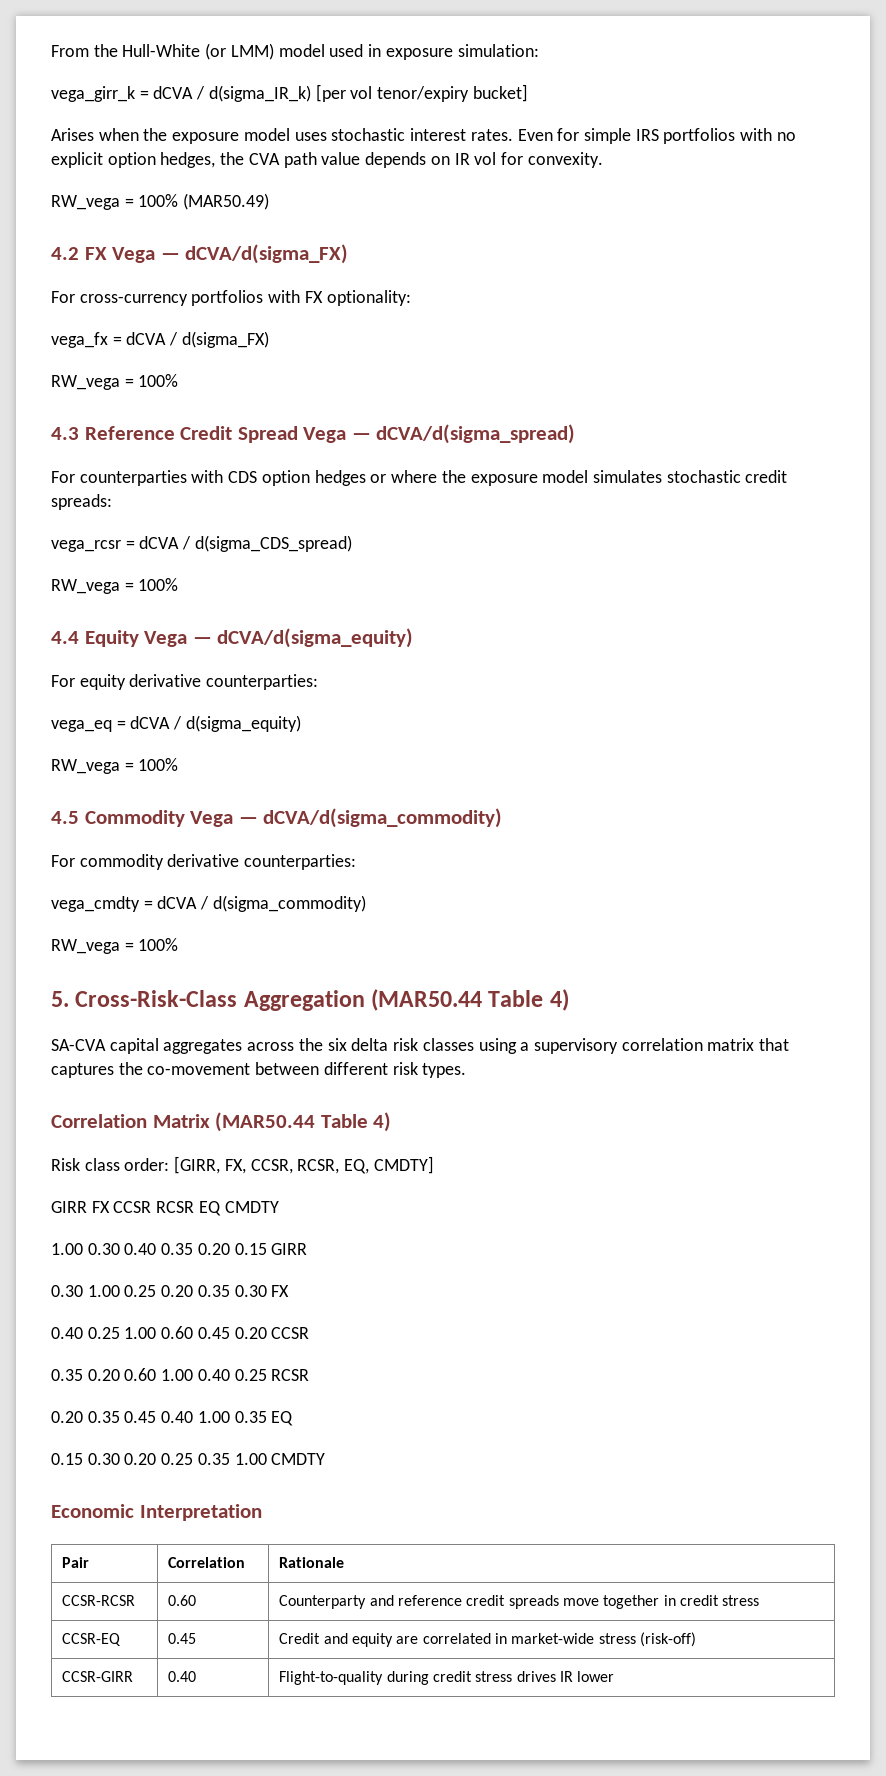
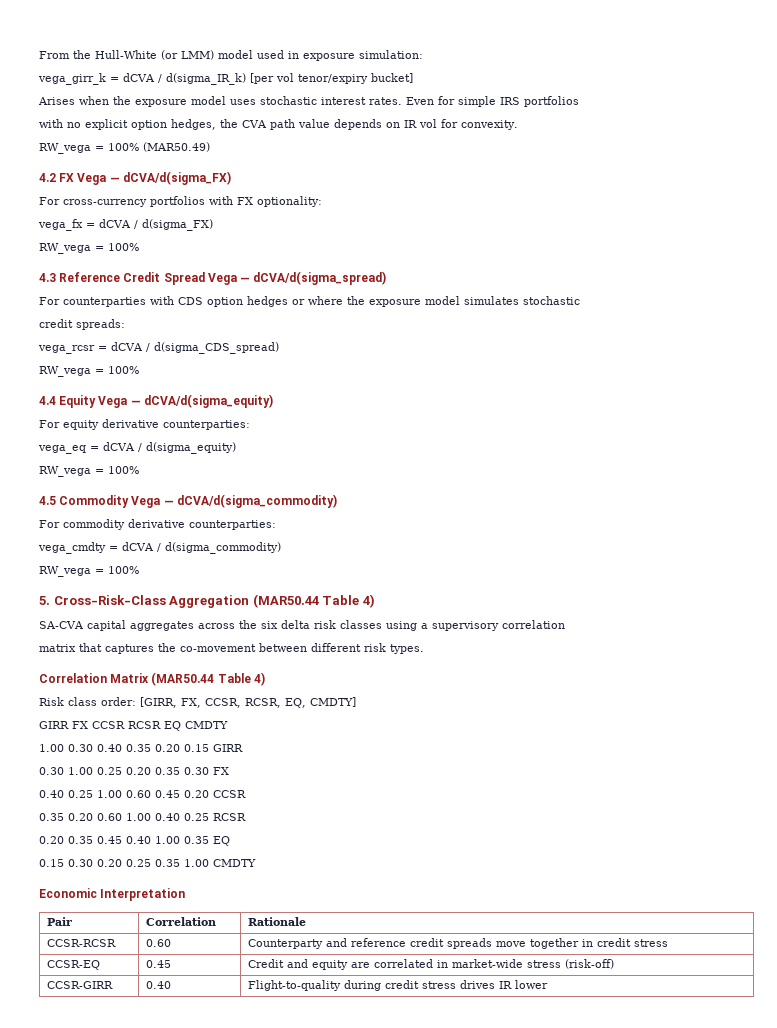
- Even for simple IRS portfolios with no explicit option hedges, the CVA path value depends on IR vol for convexity.
+ Even for simple IRS portfolios
+ with no explicit option hedges, the CVA path value depends on IR vol for convexity.
- For counterparties with CDS option hedges or where the exposure model simulates stochastic credit spreads:
+ For counterparties with CDS option hedges or where the exposure model simulates stochastic
+ credit spreads:
- SA-CVA capital aggregates across the six delta risk classes using a supervisory correlation matrix that captures the co-movement between different risk types.
+ SA-CVA capital aggregates across the six delta risk classes using a supervisory correlation
+ matrix that captures the co-movement between different risk types.

